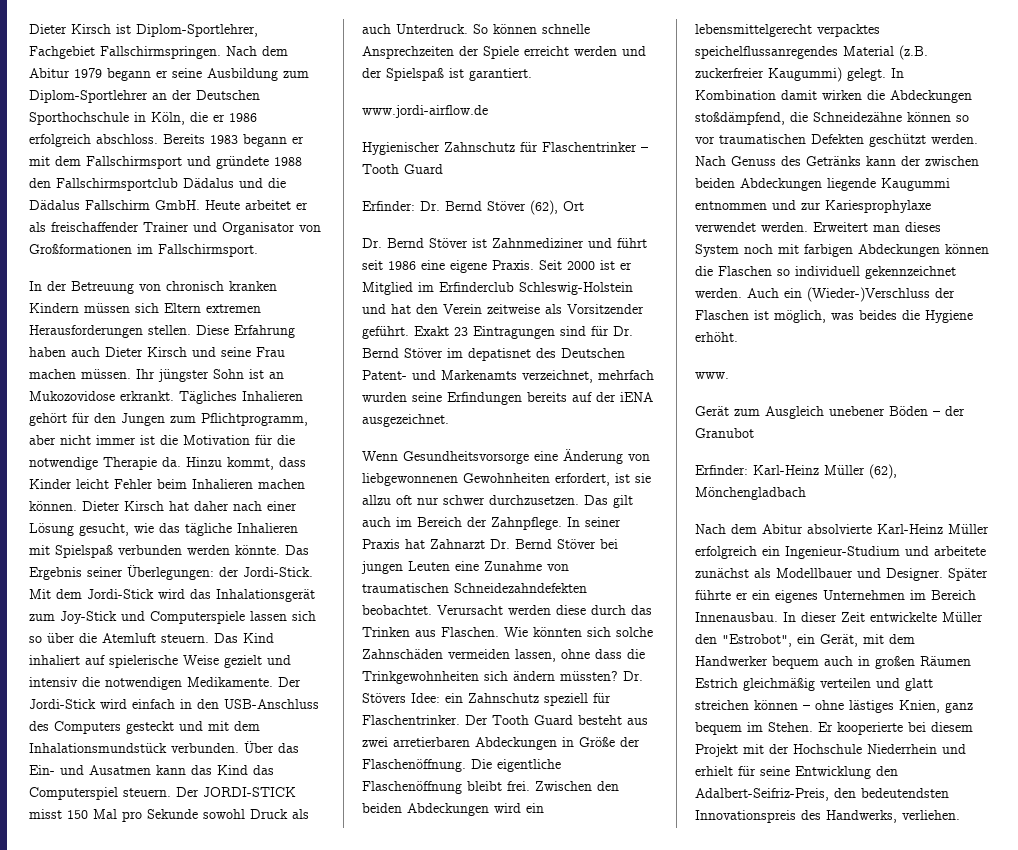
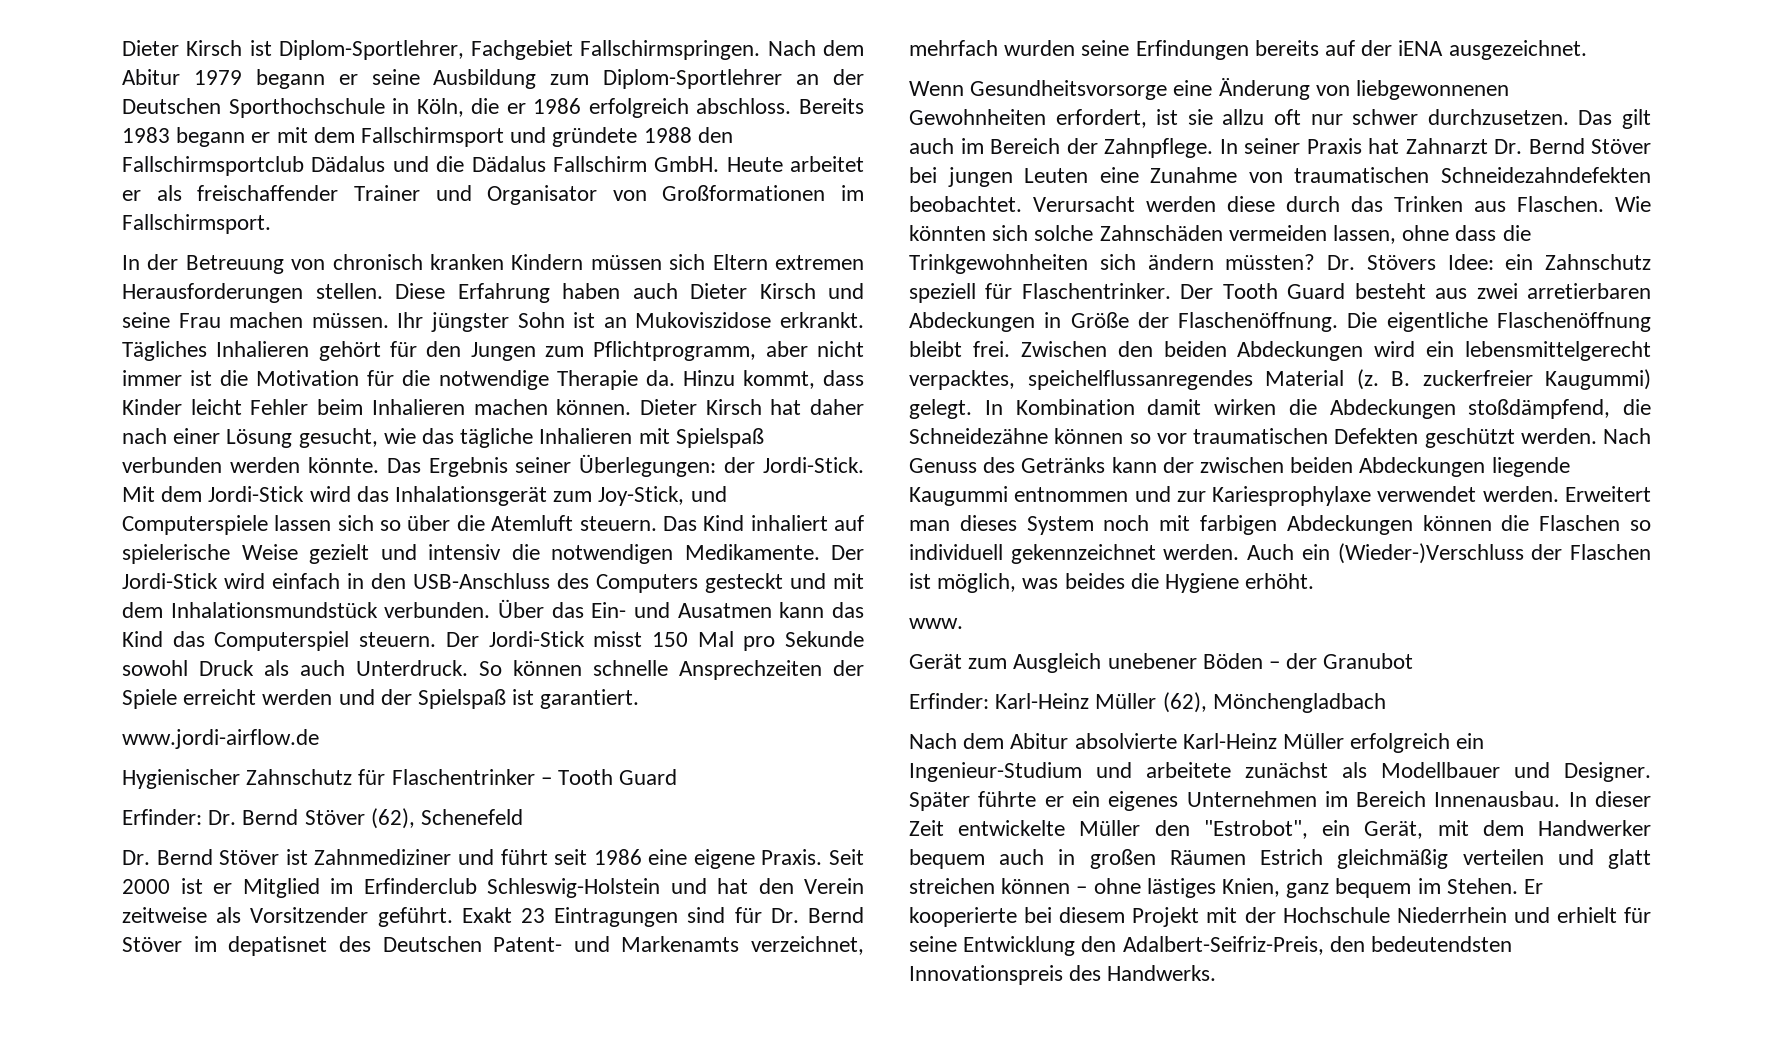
- Ihr jüngster Sohn ist an Mukozovidose erkrankt.
+ Ihr jüngster Sohn ist an Mukoviszidose erkrankt.
- Mit dem Jordi-Stick wird das Inhalationsgerät zum Joy-Stick und Computerspiele lassen sich so über die Atemluft steuern.
+ Mit dem Jordi-Stick wird das Inhalationsgerät zum Joy-Stick, und Computerspiele lassen sich so über die Atemluft steuern.
- Der JORDI-STICK misst 150 Mal pro Sekunde sowohl Druck als auch Unterdruck.
+ Der Jordi-Stick misst 150 Mal pro Sekunde sowohl Druck als auch Unterdruck.
- Erfinder: Dr. Bernd Stöver (62), Ort
+ Erfinder: Dr. Bernd Stöver (62), Schenefeld
- Zwischen den beiden Abdeckungen wird ein lebensmittelgerecht verpacktes speichelflussanregendes Material (z.B. zuckerfreier Kaugummi) gelegt.
+ Zwischen den beiden Abdeckungen wird ein lebensmittelgerecht verpacktes, speichelflussanregendes Material (z. B. zuckerfreier Kaugummi) gelegt.
- Er kooperierte bei diesem Projekt mit der Hochschule Niederrhein und erhielt für seine Entwicklung den Adalbert-Seifriz-Preis, den bedeutendsten Innovationspreis des Handwerks, verliehen.
+ Er kooperierte bei diesem Projekt mit der Hochschule Niederrhein und erhielt für seine Entwicklung den Adalbert-Seifriz-Preis, den bedeutendsten Innovationspreis des Handwerks.

